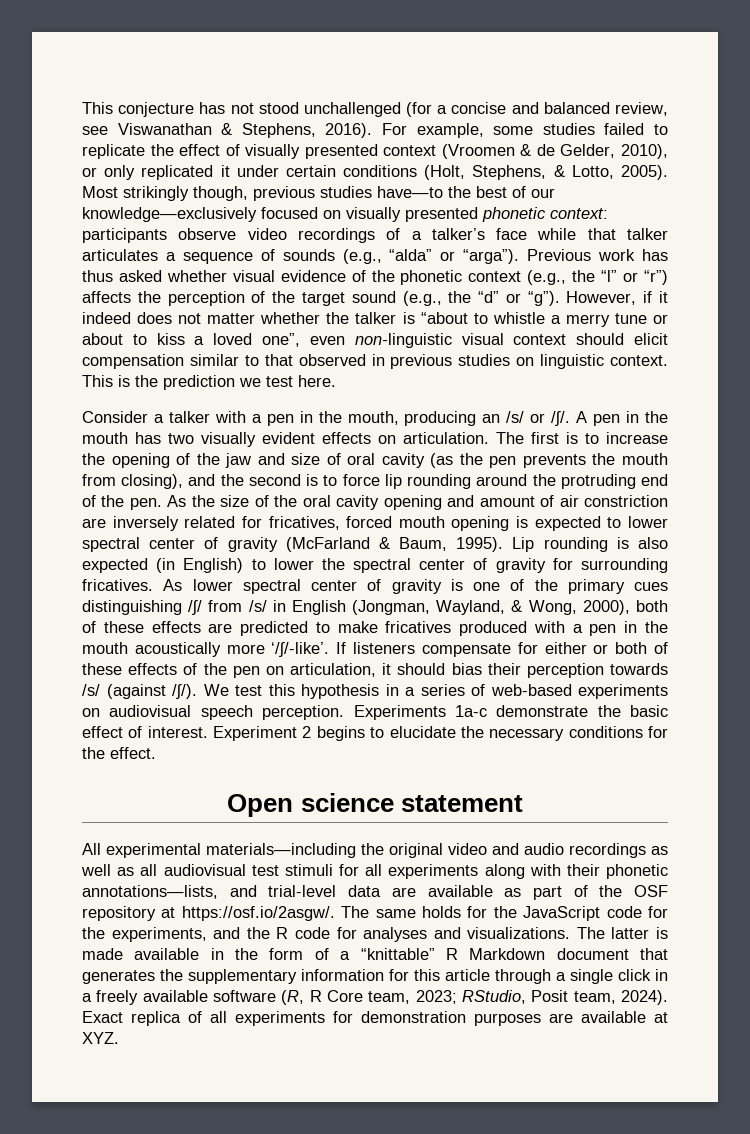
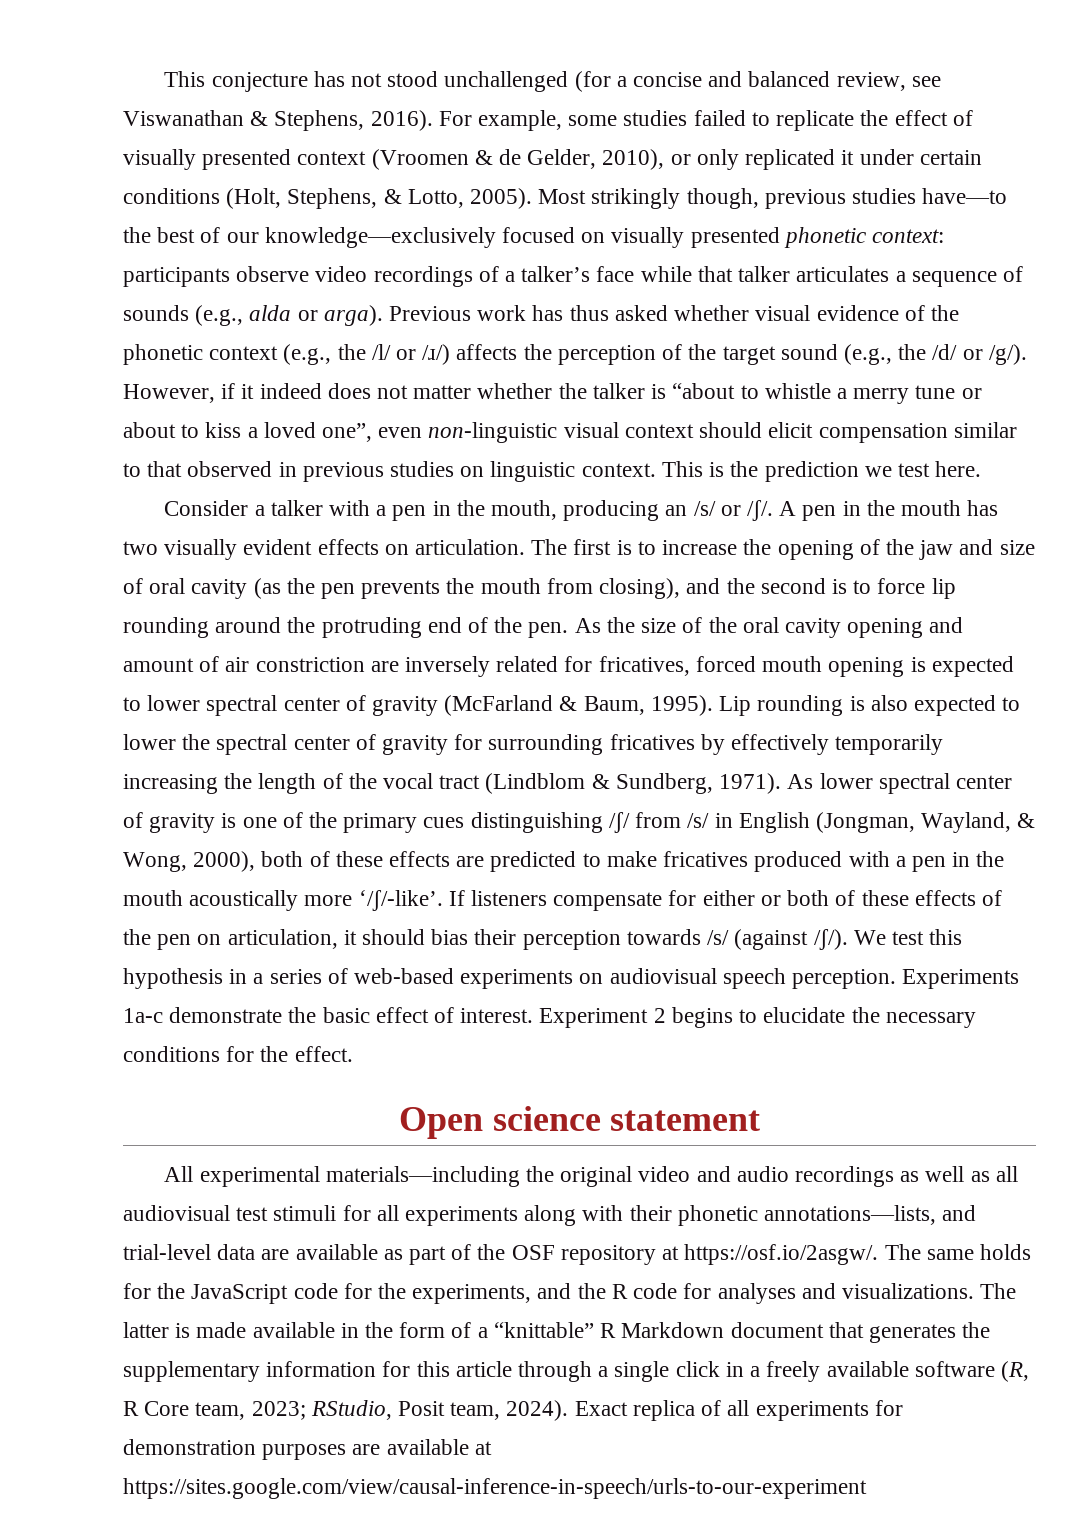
- Most strikingly though, previous studies have—to the best of our knowledge—exclusively focused on visually presented phonetic context: participants observe video recordings of a talker’s face while that talker articulates a sequence of sounds (e.g., “alda” or “arga”).
+ Most strikingly though, previous studies have—to the best of our knowledge—exclusively focused on visually presented phonetic context: participants observe video recordings of a talker’s face while that talker articulates a sequence of sounds (e.g., alda or arga).
- Previous work has thus asked whether visual evidence of the phonetic context (e.g., the “l” or “r”) affects the perception of the target sound (e.g., the “d” or “g”).
+ Previous work has thus asked whether visual evidence of the phonetic context (e.g., the /l/ or /ɹ/) affects the perception of the target sound (e.g., the /d/ or /g/).
- Lip rounding is also expected (in English) to lower the spectral center of gravity for surrounding fricatives.
+ Lip rounding is also expected to lower the spectral center of gravity for surrounding fricatives by effectively temporarily increasing the length of the vocal tract (Lindblom & Sundberg, 1971).
- Exact replica of all experiments for demonstration purposes are available at XYZ.
+ Exact replica of all experiments for demonstration purposes are available at https://sites.google.com/view/causal-inference-in-speech/urls-to-our-experiment

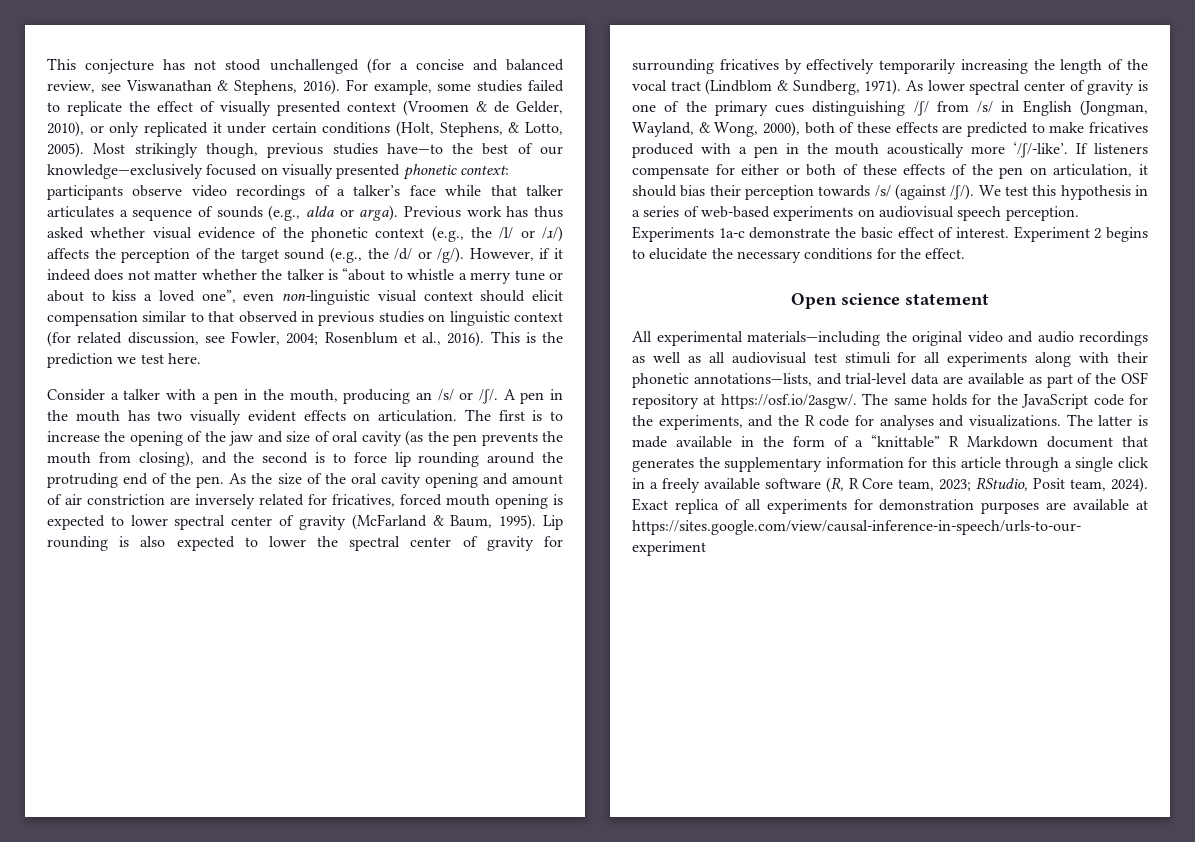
- However, if it indeed does not matter whether the talker is “about to whistle a merry tune or about to kiss a loved one”, even non-linguistic visual context should elicit compensation similar to that observed in previous studies on linguistic context.
+ However, if it indeed does not matter whether the talker is “about to whistle a merry tune or about to kiss a loved one”, even non-linguistic visual context should elicit compensation similar to that observed in previous studies on linguistic context (for related discussion, see Fowler, 2004; Rosenblum et al., 2016).

